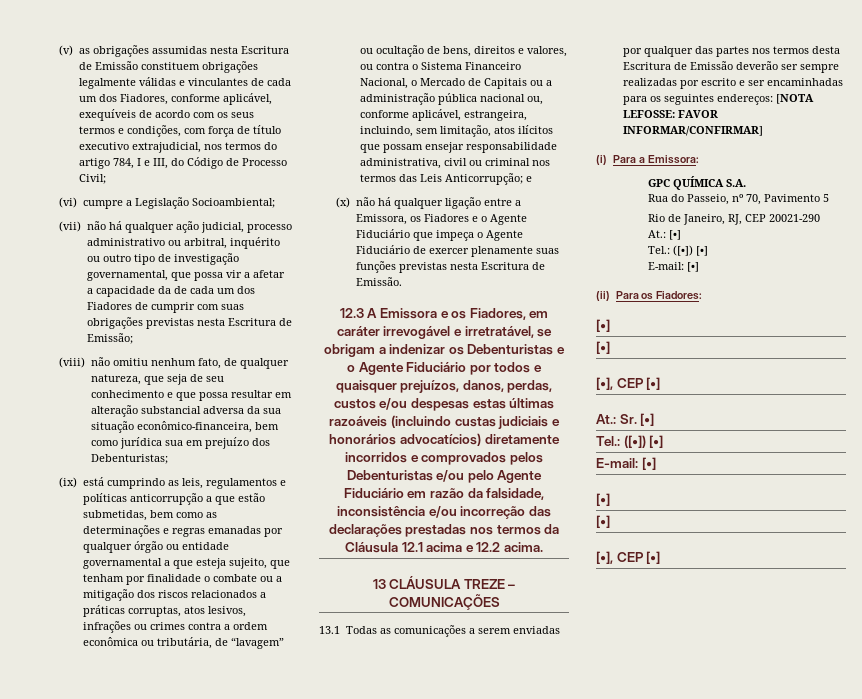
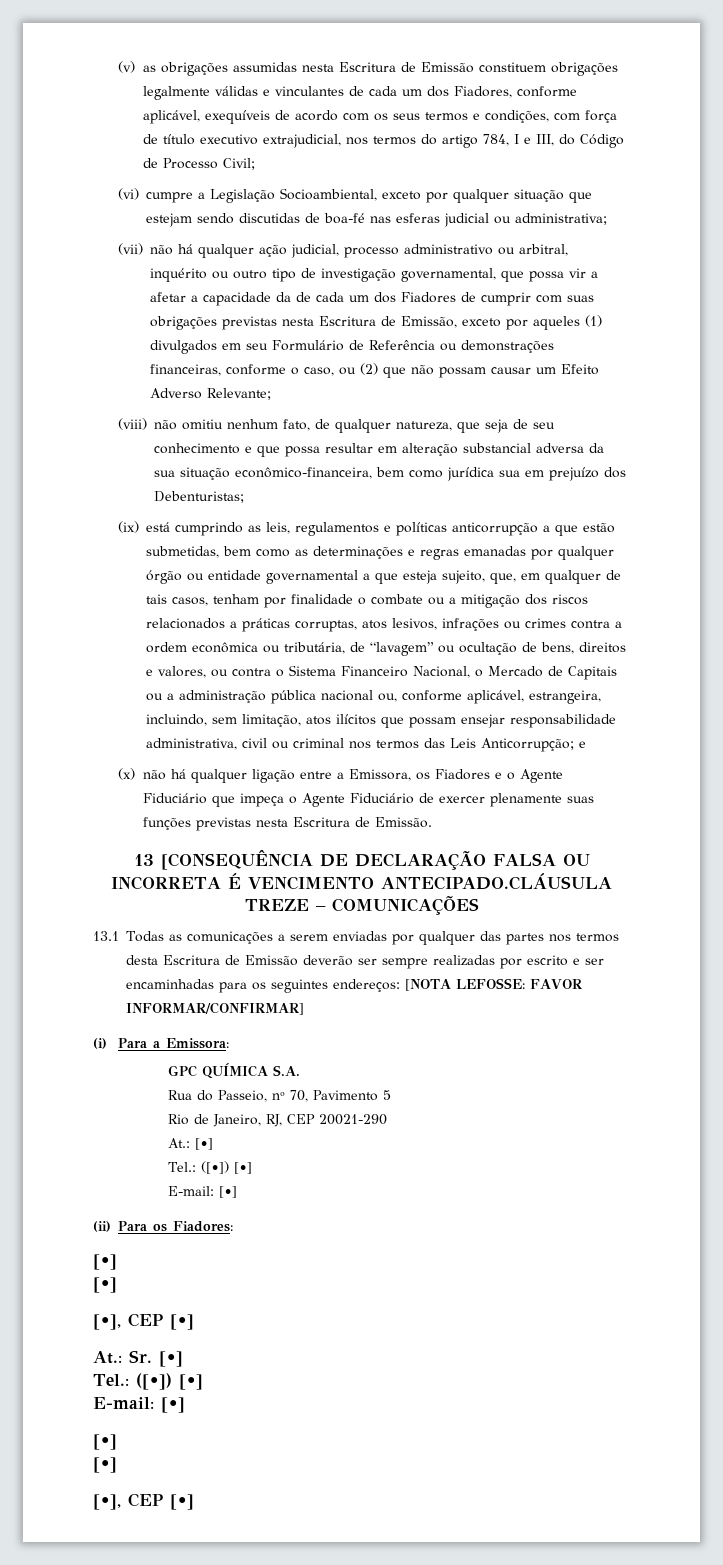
- (vi) cumpre a Legislação Socioambiental;
+ (vi) cumpre a Legislação Socioambiental, exceto por qualquer situação que estejam sendo discutidas de boa-fé nas esferas judicial ou administrativa;
- (vii) não há qualquer ação judicial, processo administrativo ou arbitral, inquérito ou outro tipo de investigação governamental, que possa vir a afetar a capacidade da de cada um dos Fiadores de cumprir com suas obrigações previstas nesta Escritura de Emissão;
+ (vii) não há qualquer ação judicial, processo administrativo ou arbitral, inquérito ou outro tipo de investigação governamental, que possa vir a afetar a capacidade da de cada um dos Fiadores de cumprir com suas obrigações previstas nesta Escritura de Emissão, exceto por aqueles (1) divulgados em seu Formulário de Referência ou demonstrações financeiras, conforme o caso, ou (2) que não possam causar um Efeito Adverso Relevante;
- (ix) está cumprindo as leis, regulamentos e políticas anticorrupção a que estão submetidas, bem como as determinações e regras emanadas por qualquer órgão ou entidade governamental a que esteja sujeito, que tenham por finalidade o combate ou a mitigação dos riscos relacionados a práticas corruptas, atos lesivos, infrações ou crimes contra a ordem econômica ou tributária, de “lavagem” ou ocultação de bens, direitos e valores, ou contra o Sistema Financeiro Nacional, o Mercado de Capitais ou a administração pública nacional ou, conforme aplicável, estrangeira, incluindo, sem limitação, atos ilícitos que possam ensejar responsabilidade administrativa, civil ou criminal nos termos das Leis Anticorrupção;
+ (ix) está cumprindo as leis, regulamentos e políticas anticorrupção a que estão submetidas, bem como as determinações e regras emanadas por qualquer órgão ou entidade governamental a que esteja sujeito, que, em qualquer de tais casos, tenham por finalidade o combate ou a mitigação dos riscos relacionados a práticas corruptas, atos lesivos, infrações ou crimes contra a ordem econômica ou tributária, de “lavagem” ou ocultação de bens, direitos e valores, ou contra o Sistema Financeiro Nacional, o Mercado de Capitais ou a administração pública nacional ou, conforme aplicável, estrangeira, incluindo, sem limitação, atos ilícitos que possam ensejar responsabilidade administrativa, civil ou criminal nos termos das Leis Anticorrupção;
- 12.3 A Emissora e os Fiadores, em caráter irrevogável e irretratável, se obrigam a indenizar os Debenturistas e o Agente Fiduciário por todos e quaisquer prejuízos, danos, perdas, custos e/ou despesas estas últimas razoáveis (incluindo custas judiciais e honorários advocatícios) diretamente incorridos e comprovados pelos Debenturistas e/ou pelo Agente Fiduciário em razão da falsidade, inconsistência e/ou incorreção das declarações prestadas nos termos da Cláusula 12.1 acima e 12.2 acima.
- 13 CLÁUSULA TREZE – COMUNICAÇÕES
+ 13 [CONSEQUÊNCIA DE DECLARAÇÃO FALSA OU INCORRETA É VENCIMENTO ANTECIPADO.CLÁUSULA TREZE – COMUNICAÇÕES

